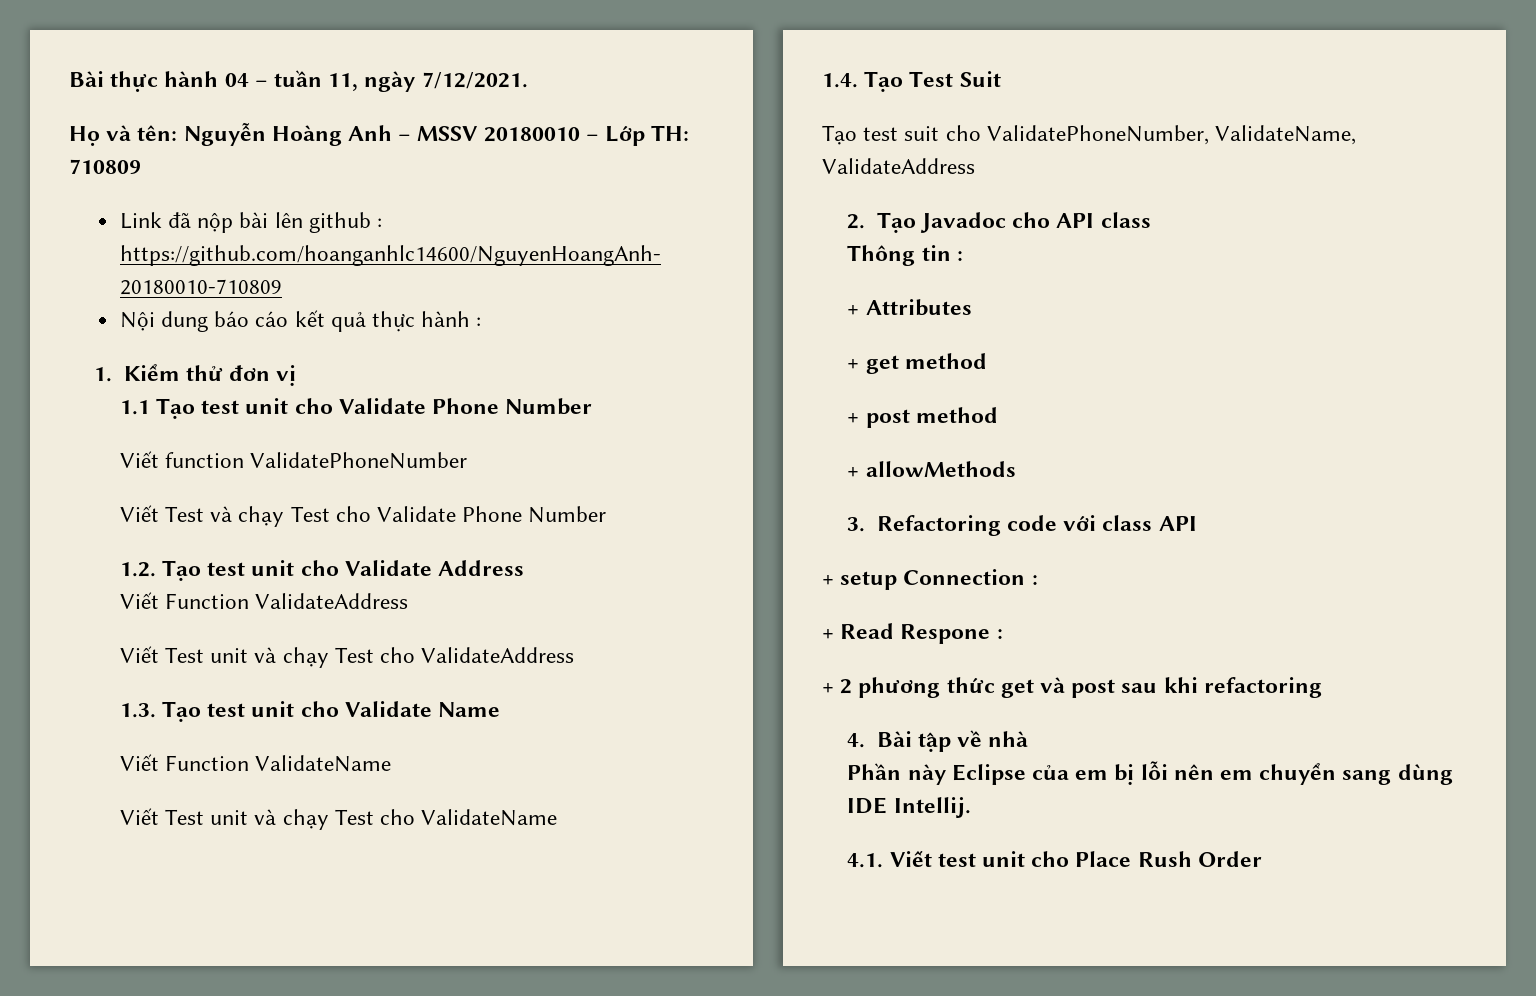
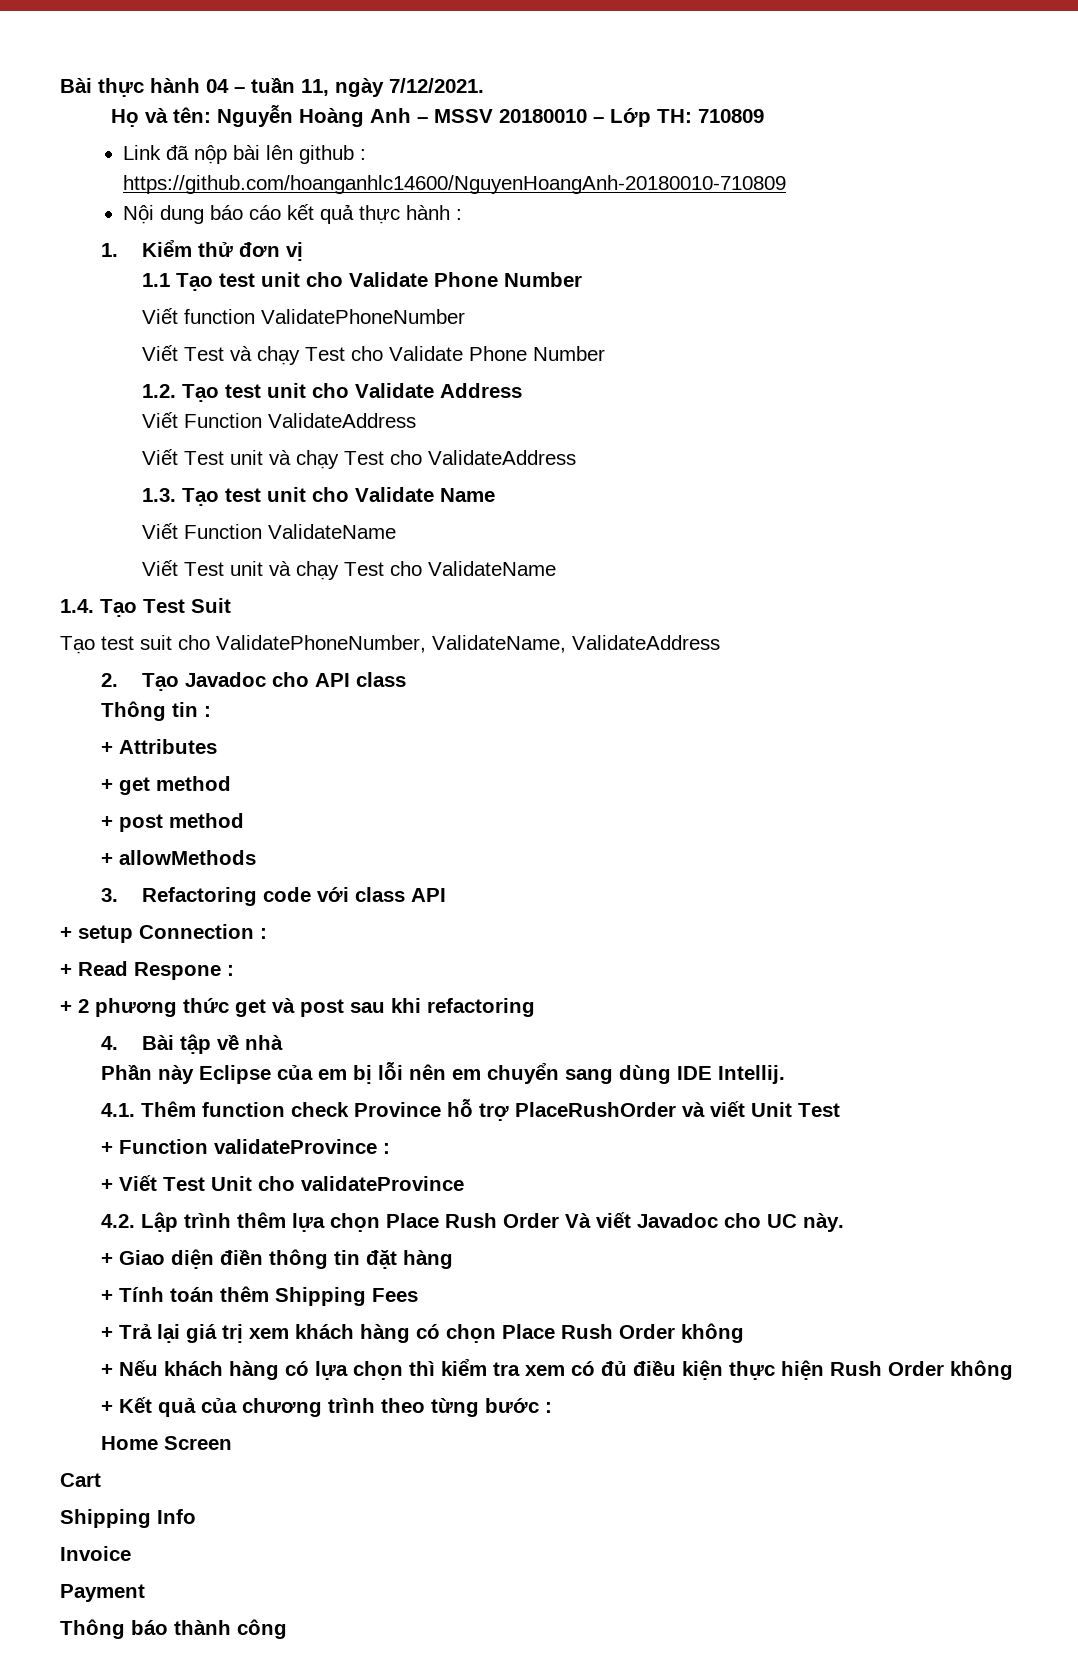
- 4.1. Viết test unit cho Place Rush Order
+ 4.1. Thêm function check Province hỗ trợ PlaceRushOrder và viết Unit Test
+ + Function validateProvince :
+ + Viết Test Unit cho validateProvince
+ 4.2. Lập trình thêm lựa chọn Place Rush Order Và viết Javadoc cho UC này.
+ + Giao diện điền thông tin đặt hàng
+ + Tính toán thêm Shipping Fees
+ + Trả lại giá trị xem khách hàng có chọn Place Rush Order không
+ + Nếu khách hàng có lựa chọn thì kiểm tra xem có đủ điều kiện thực hiện Rush Order không
+ + Kết quả của chương trình theo từng bước :
+ Home Screen
+ Cart
+ Shipping Info
+ Invoice
+ Payment
+ Thông báo thành công

